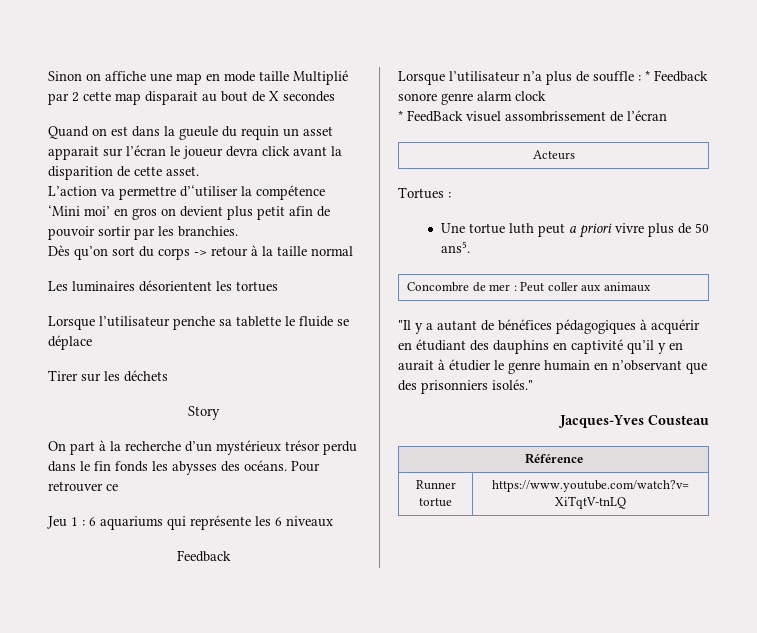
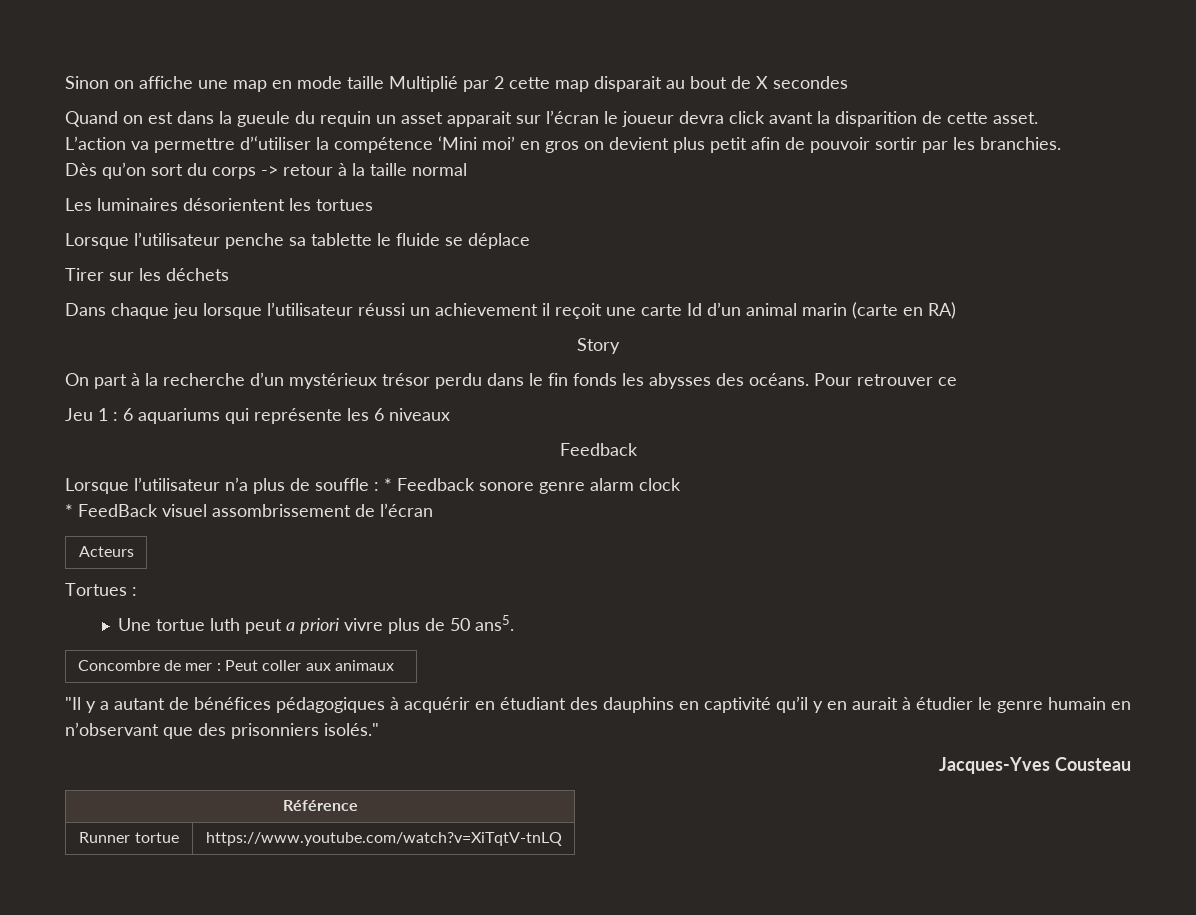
+ Dans chaque jeu lorsque l’utilisateur réussi un achievement il reçoit une carte Id d’un animal marin (carte en RA)

